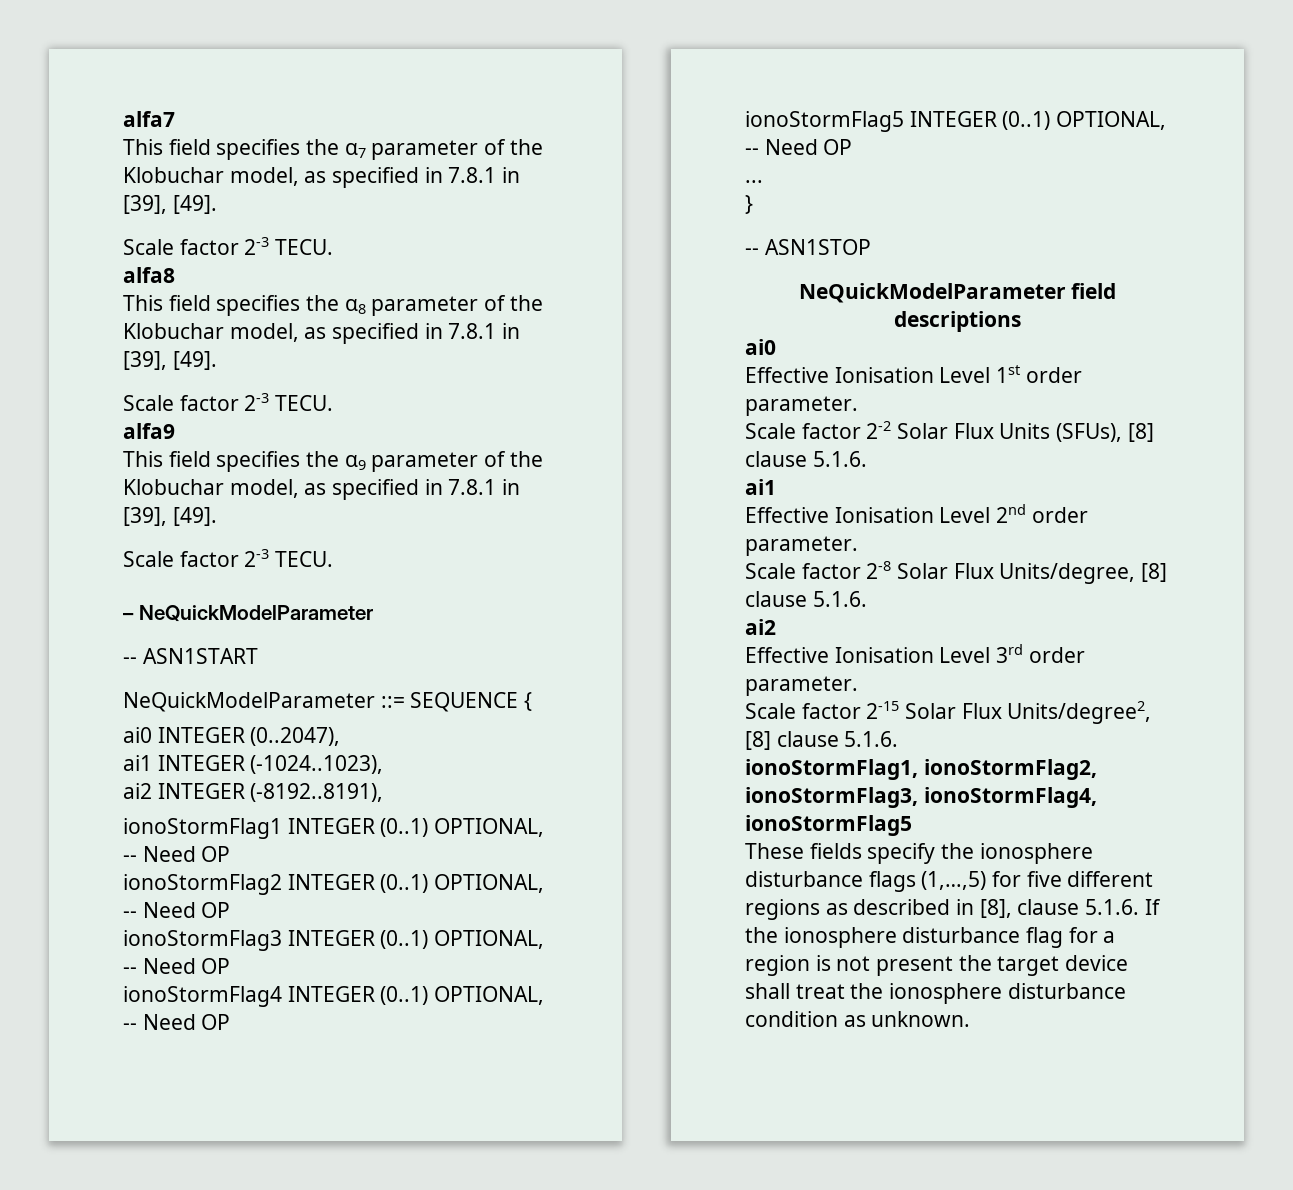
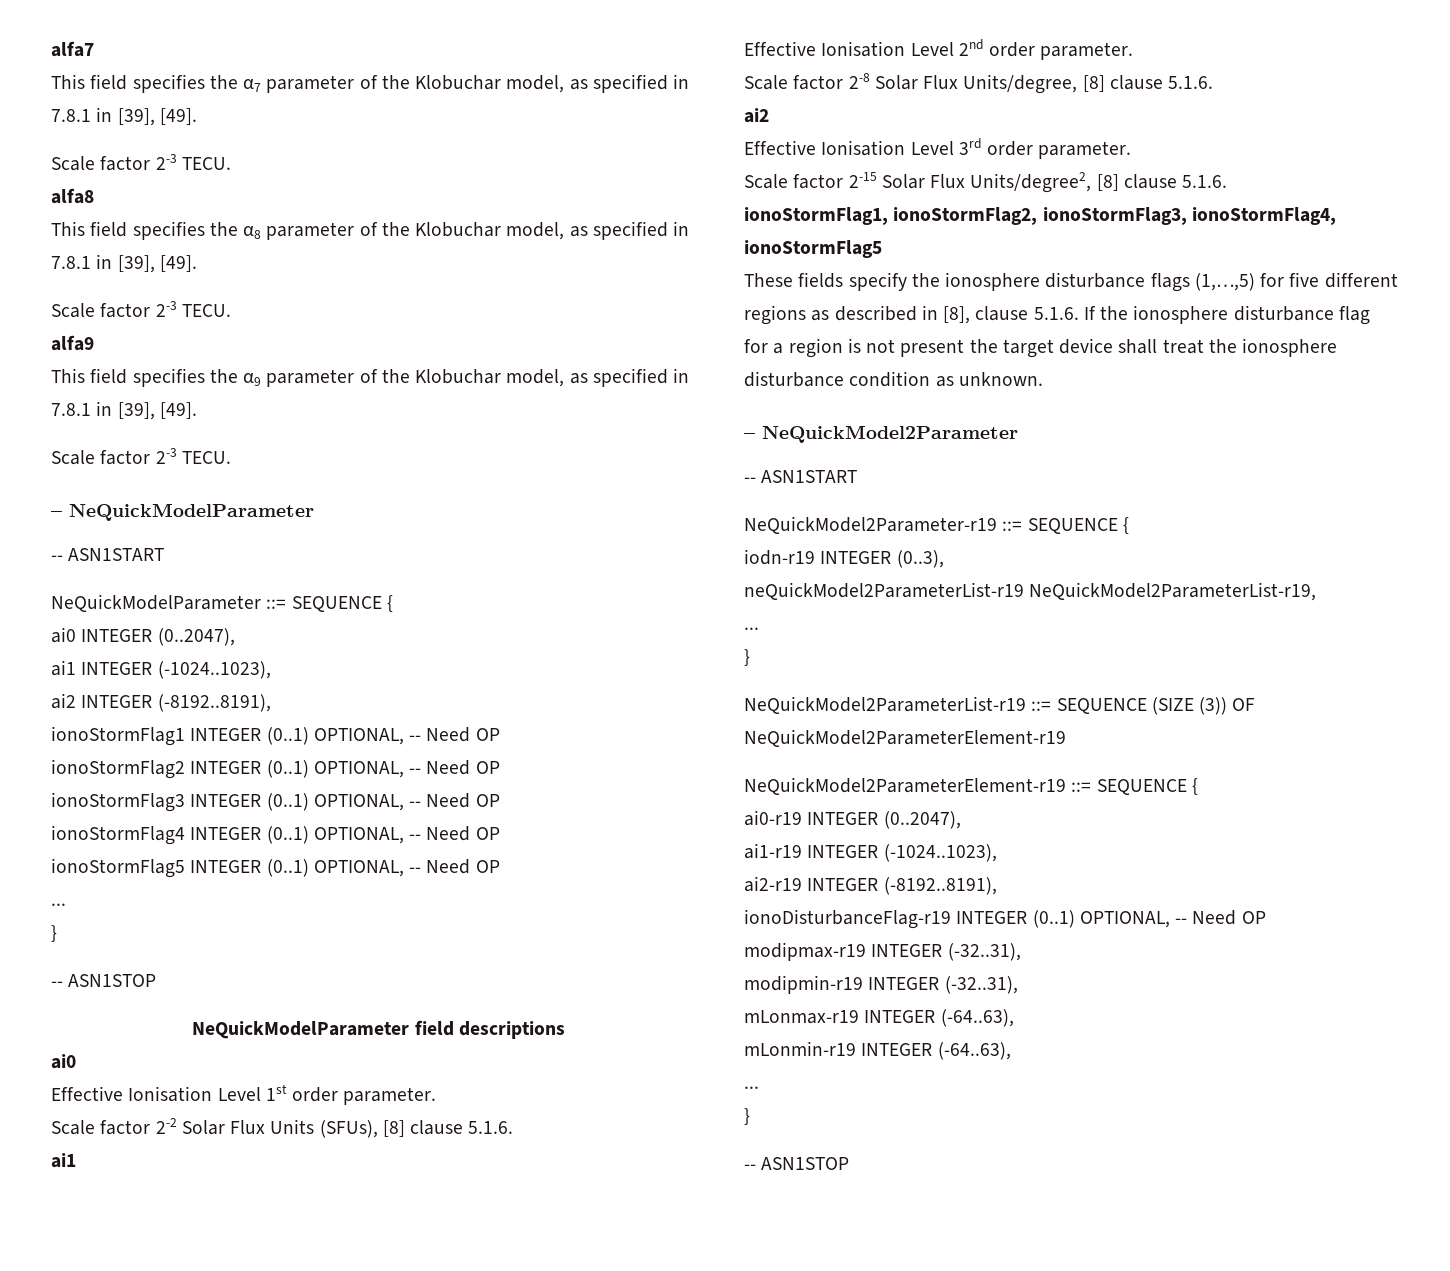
+ – NeQuickModel2Parameter
+ -- ASN1START
+ NeQuickModel2Parameter-r19 ::= SEQUENCE {
+ iodn-r19 INTEGER (0..3),
+ neQuickModel2ParameterList-r19 NeQuickModel2ParameterList-r19,
+ ...
+ }
+ NeQuickModel2ParameterList-r19 ::= SEQUENCE (SIZE (3)) OF NeQuickModel2ParameterElement-r19
+ NeQuickModel2ParameterElement-r19 ::= SEQUENCE {
+ ai0-r19 INTEGER (0..2047),
+ ai1-r19 INTEGER (-1024..1023),
+ ai2-r19 INTEGER (-8192..8191),
+ ionoDisturbanceFlag-r19 INTEGER (0..1) OPTIONAL, -- Need OP
+ modipmax-r19 INTEGER (-32..31),
+ modipmin-r19 INTEGER (-32..31),
+ mLonmax-r19 INTEGER (-64..63),
+ mLonmin-r19 INTEGER (-64..63),
+ ...
+ }
+ -- ASN1STOP

